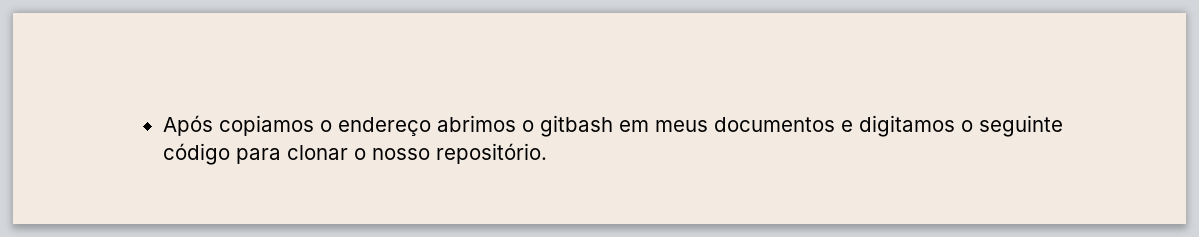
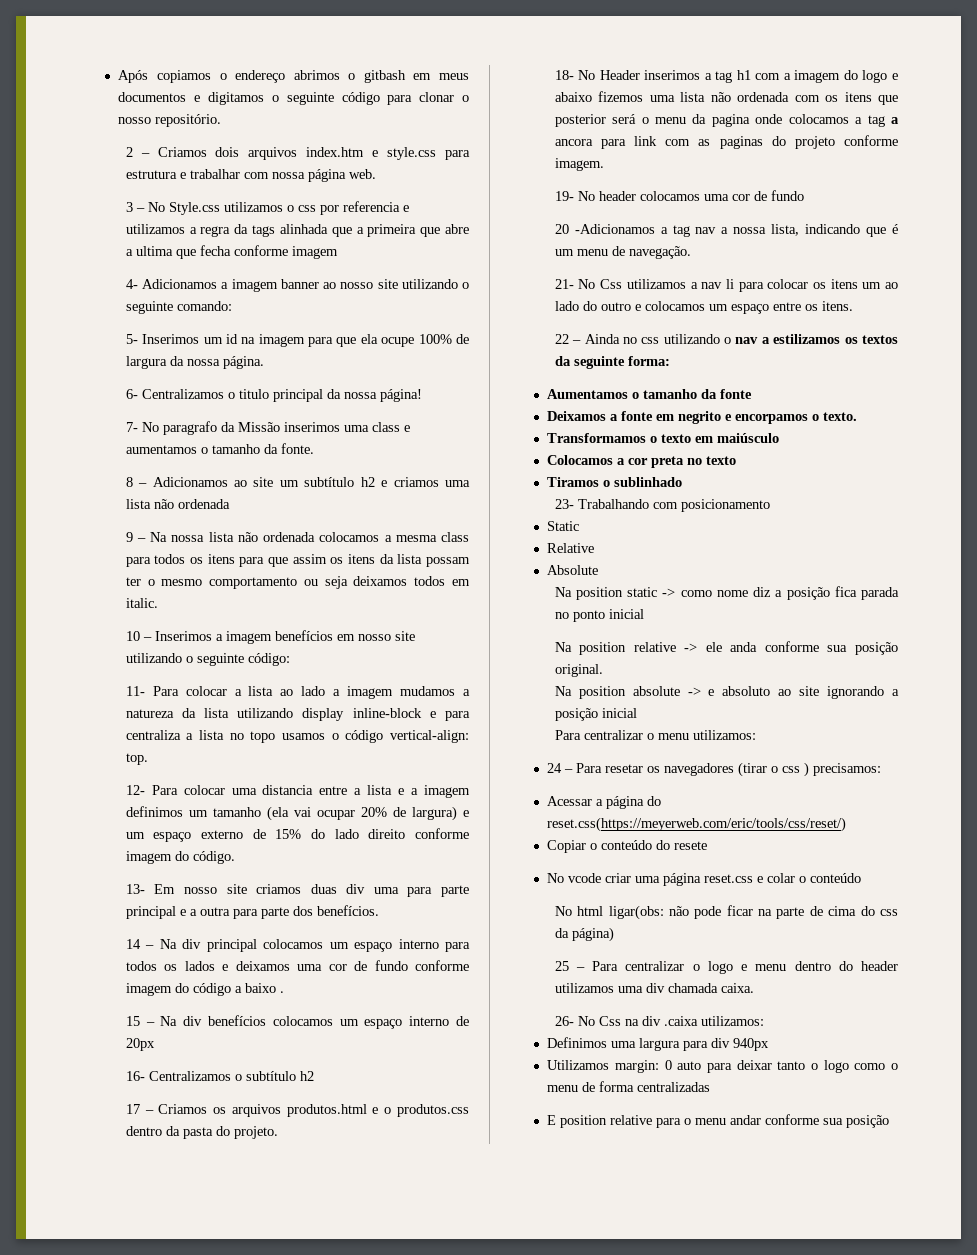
+ 2 – Criamos dois arquivos index.htm e style.css para estrutura e trabalhar com nossa página web.
+ 3 – No Style.css utilizamos o css por referencia e utilizamos a regra da tags alinhada que a primeira que abre a ultima que fecha conforme imagem
+ 4- Adicionamos a imagem banner ao nosso site utilizando o seguinte comando:
+ 5- Inserimos um id na imagem para que ela ocupe 100% de largura da nossa página.
+ 6- Centralizamos o titulo principal da nossa página!
+ 7- No paragrafo da Missão inserimos uma class e aumentamos o tamanho da fonte.
+ 8 – Adicionamos ao site um subtítulo h2 e criamos uma lista não ordenada
+ 9 – Na nossa lista não ordenada colocamos a mesma class para todos os itens para que assim os itens da lista possam ter o mesmo comportamento ou seja deixamos todos em italic.
+ 10 – Inserimos a imagem benefícios em nosso site utilizando o seguinte código:
+ 11- Para colocar a lista ao lado a imagem mudamos a natureza da lista utilizando display inline-block e para centraliza a lista no topo usamos o código vertical-align: top.
+ 12- Para colocar uma distancia entre a lista e a imagem definimos um tamanho (ela vai ocupar 20% de largura) e um espaço externo de 15% do lado direito conforme imagem do código.
+ 13- Em nosso site criamos duas div uma para parte principal e a outra para parte dos benefícios.
+ 14 – Na div principal colocamos um espaço interno para todos os lados e deixamos uma cor de fundo conforme imagem do código a baixo .
+ 15 – Na div benefícios colocamos um espaço interno de 20px
+ 16- Centralizamos o subtítulo h2
+ 17 – Criamos os arquivos produtos.html e o produtos.css dentro da pasta do projeto.
+ 18- No Header inserimos a tag h1 com a imagem do logo e abaixo fizemos uma lista não ordenada com os itens que posterior será o menu da pagina onde colocamos a tag a ancora para link com as paginas do projeto conforme imagem.
+ 19- No header colocamos uma cor de fundo
+ 20 -Adicionamos a tag nav a nossa lista, indicando que é um menu de navegação.
+ 21- No Css utilizamos a nav li para colocar os itens um ao lado do outro e colocamos um espaço entre os itens.
+ 22 – Ainda no css utilizando o nav a estilizamos os textos da seguinte forma:
+ Aumentamos o tamanho da fonte
+ Deixamos a fonte em negrito e encorpamos o texto.
+ Transformamos o texto em maiúsculo
+ Colocamos a cor preta no texto
+ Tiramos o sublinhado
+ 23- Trabalhando com posicionamento
+ Static
+ Relative
+ Absolute
+ Na position static -> como nome diz a posição fica parada no ponto inicial
+ Na position relative -> ele anda conforme sua posição original.
+ Na position absolute -> e absoluto ao site ignorando a posição inicial
+ Para centralizar o menu utilizamos:
+ 24 – Para resetar os navegadores (tirar o css ) precisamos:
+ Acessar a página do reset.css(https://meyerweb.com/eric/tools/css/reset/)
+ Copiar o conteúdo do resete
+ No vcode criar uma página reset.css e colar o conteúdo
+ No html ligar(obs: não pode ficar na parte de cima do css da página)
+ 25 – Para centralizar o logo e menu dentro do header utilizamos uma div chamada caixa.
+ 26- No Css na div .caixa utilizamos:
+ Definimos uma largura para div 940px
+ Utilizamos margin: 0 auto para deixar tanto o logo como o menu de forma centralizadas
+ E position relative para o menu andar conforme sua posição

